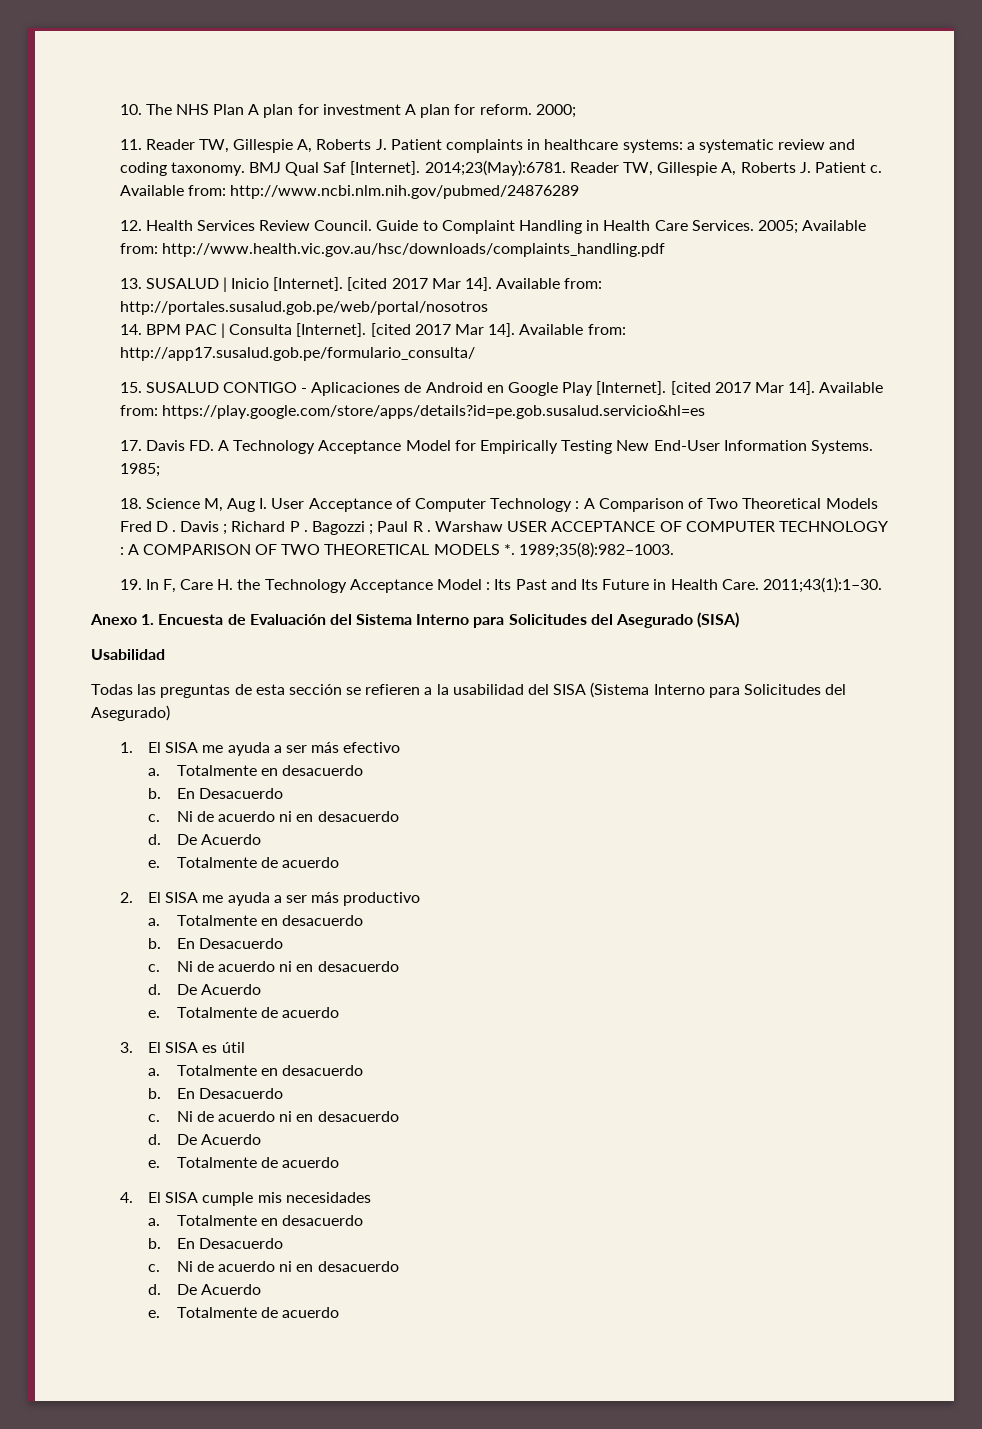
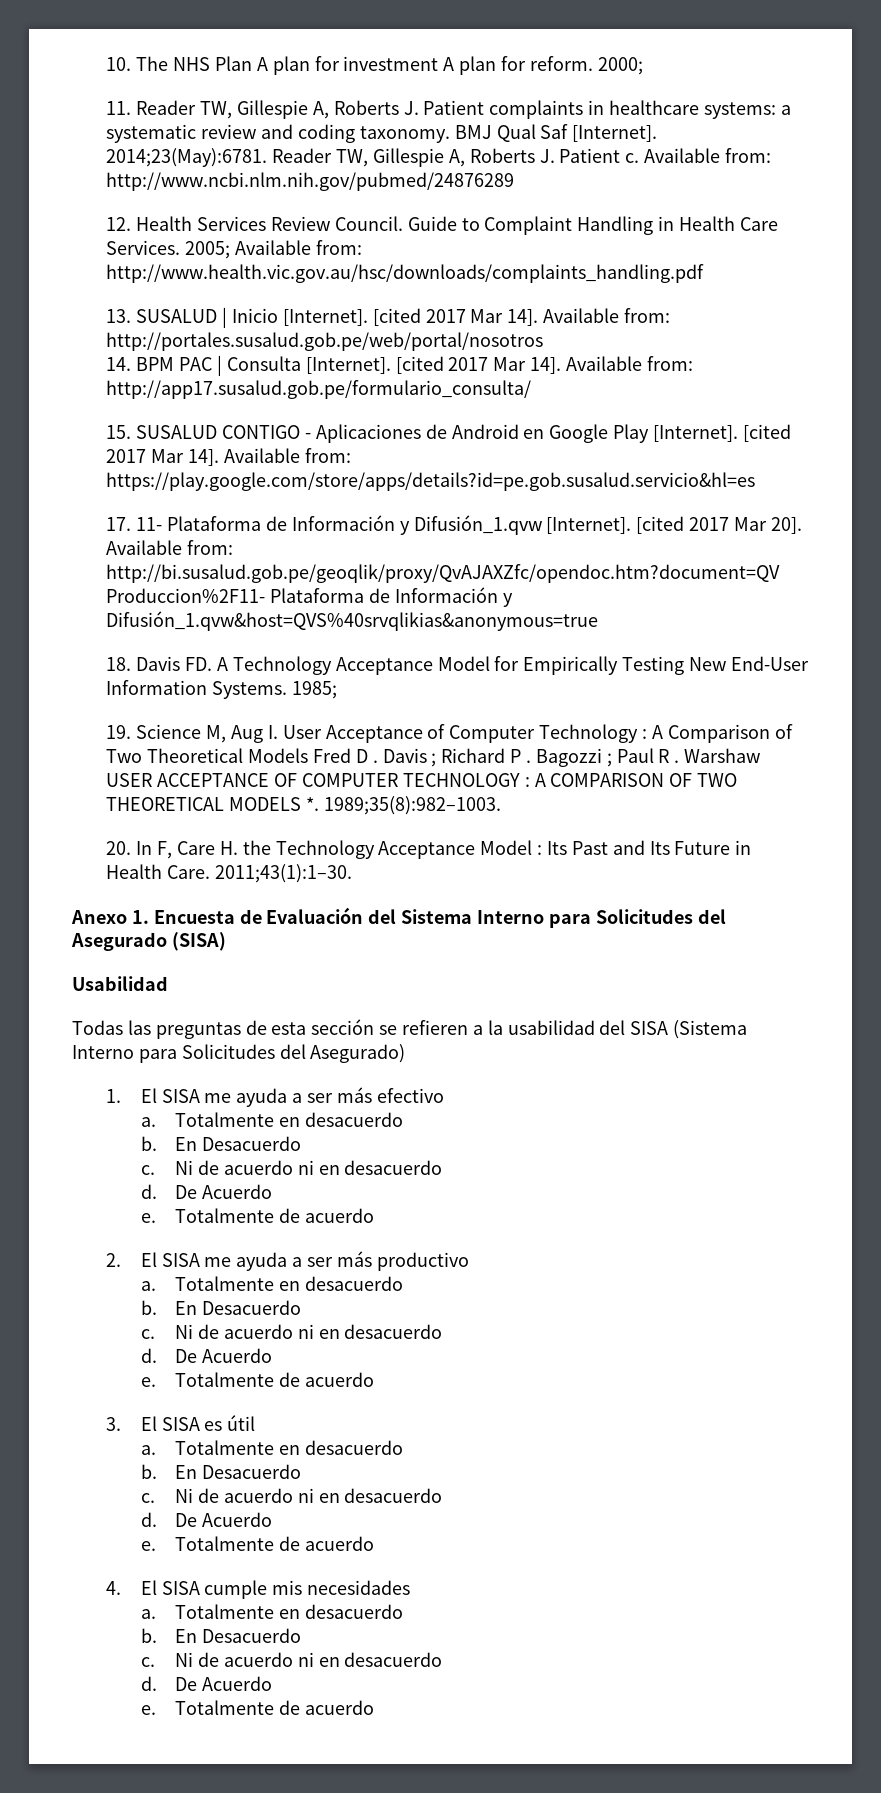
- 17. Davis FD. A Technology Acceptance Model for Empirically Testing New End-User Information Systems.
+ 17. 11- Plataforma de Información y Difusión_1.qvw [Internet]. [cited 2017 Mar 20]. Available from: http://bi.susalud.gob.pe/geoqlik/proxy/QvAJAXZfc/opendoc.htm?document=QV Produccion%2F11- Plataforma de Información y Difusión_1.qvw&host=QVS%40srvqlikias&anonymous=true
+ 18. Davis FD. A Technology Acceptance Model for Empirically Testing New End-User Information Systems.
- 18. Science M, Aug I. User Acceptance of Computer Technology : A Comparison of Two Theoretical Models Fred D .
+ 19. Science M, Aug I. User Acceptance of Computer Technology : A Comparison of Two Theoretical Models Fred D .
- 19. In F, Care H. the Technology Acceptance Model : Its Past and Its Future in Health Care.
+ 20. In F, Care H. the Technology Acceptance Model : Its Past and Its Future in Health Care.

